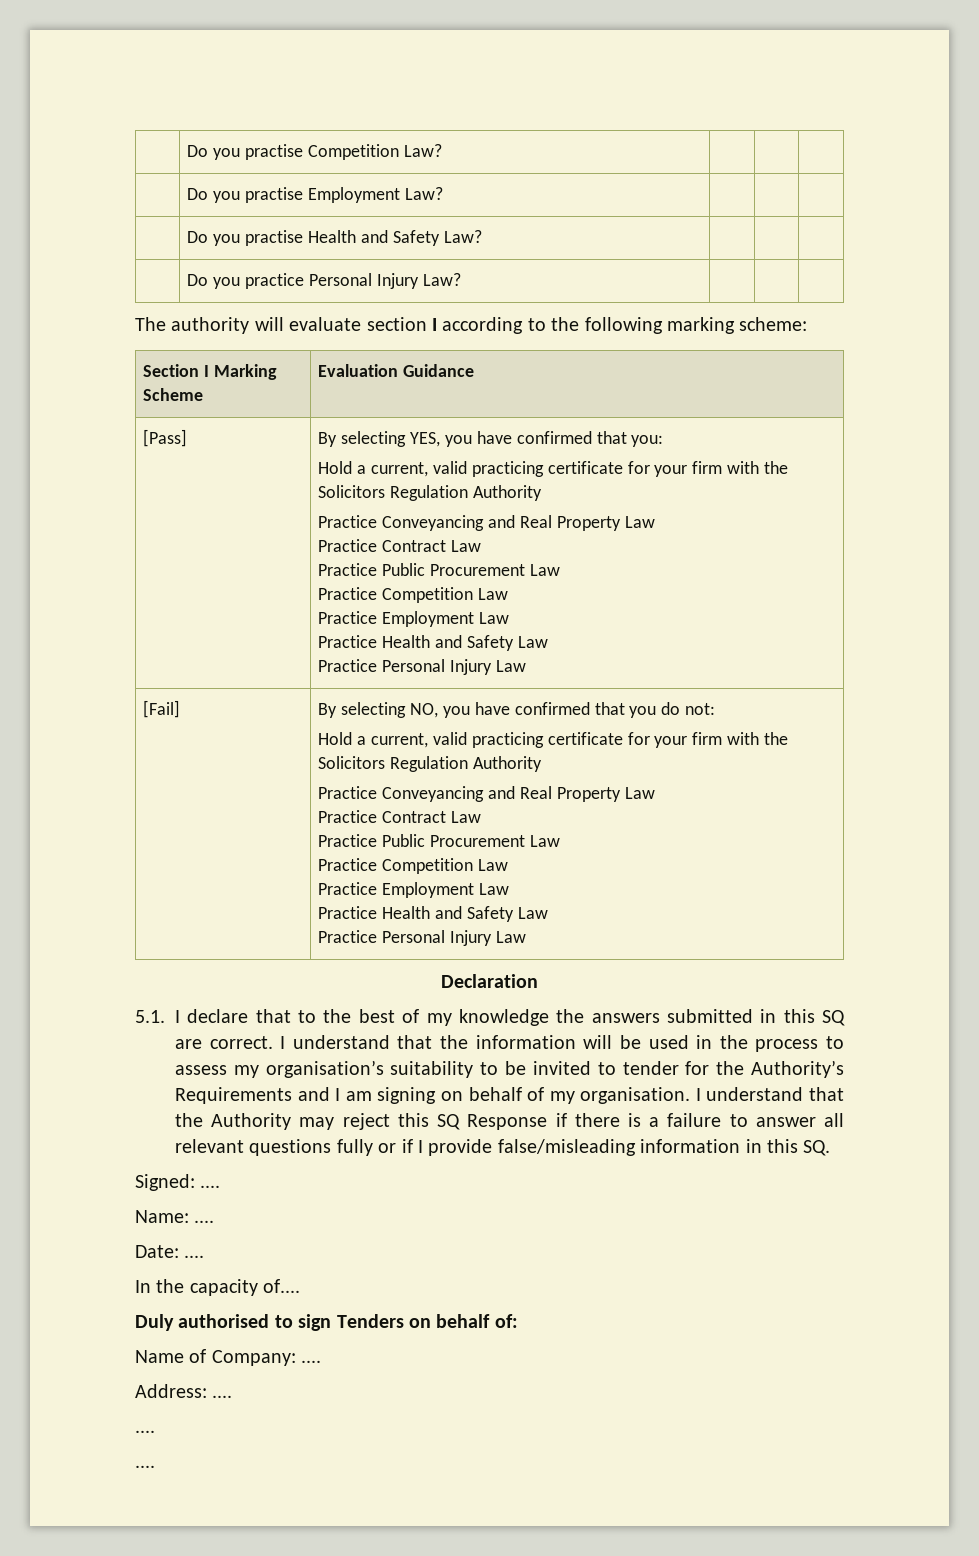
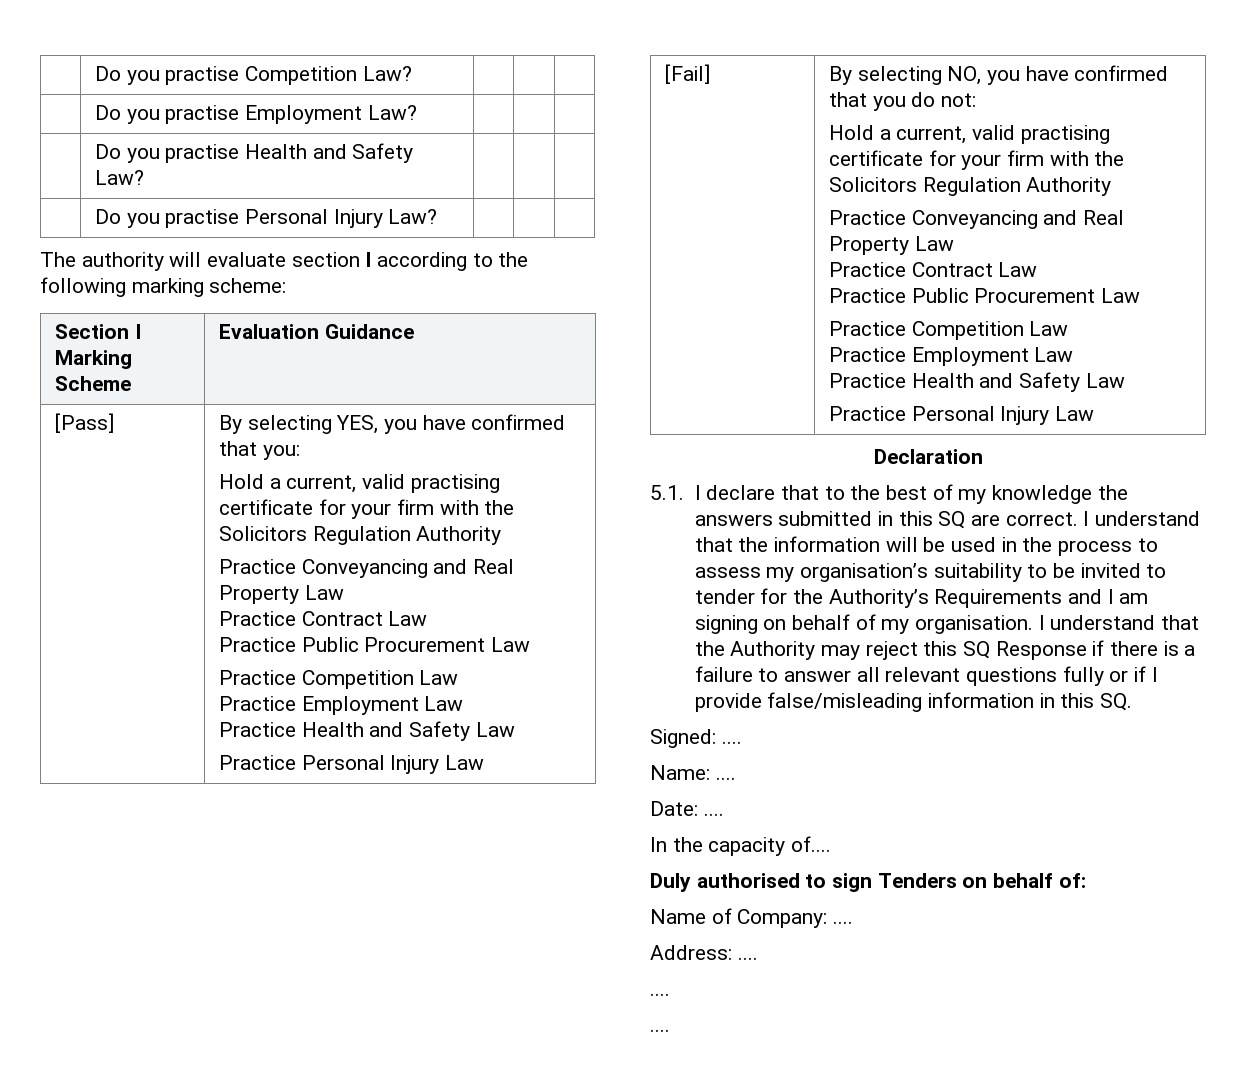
- | Do you practice Personal Injury Law? | | |
+ | Do you practise Personal Injury Law? | | |
  By selecting YES, you have confirmed that you:
- Hold a current, valid practicing certificate for your firm with the Solicitors Regulation Authority
+ Hold a current, valid practising certificate for your firm with the Solicitors Regulation Authority
  By selecting NO, you have confirmed that you do not:
- Hold a current, valid practicing certificate for your firm with the Solicitors Regulation Authority
+ Hold a current, valid practising certificate for your firm with the Solicitors Regulation Authority

